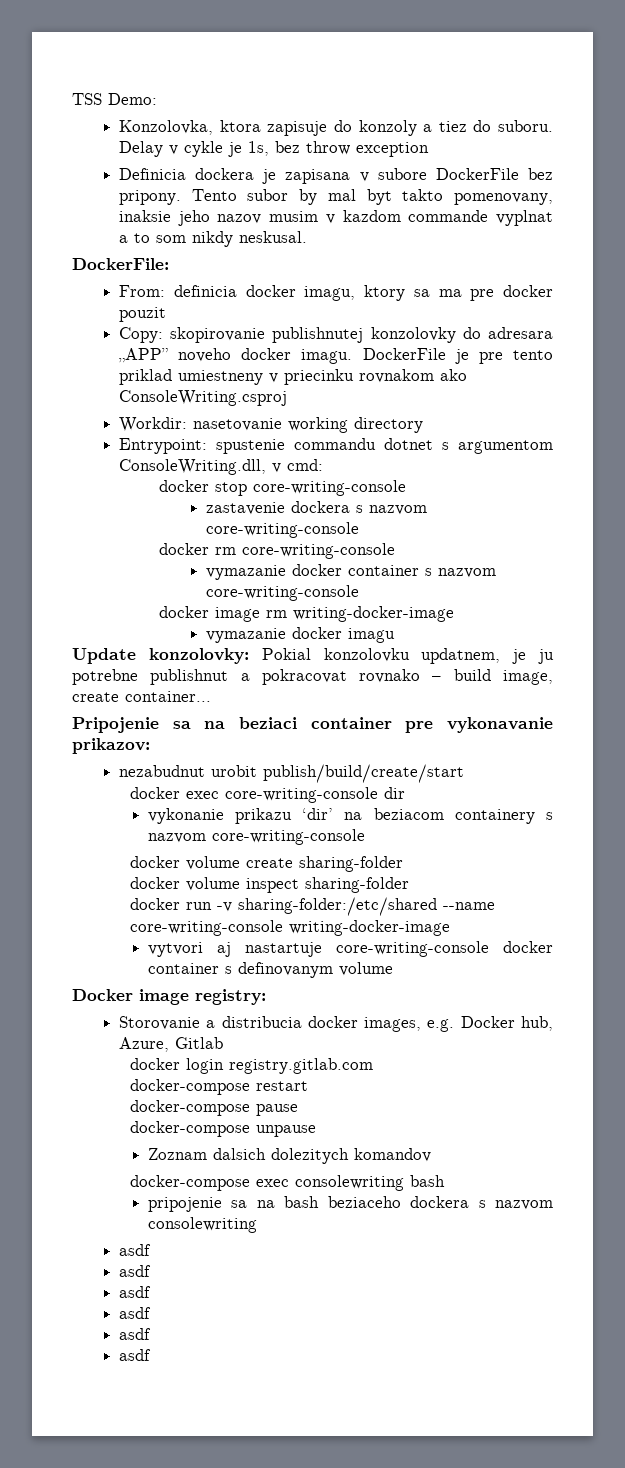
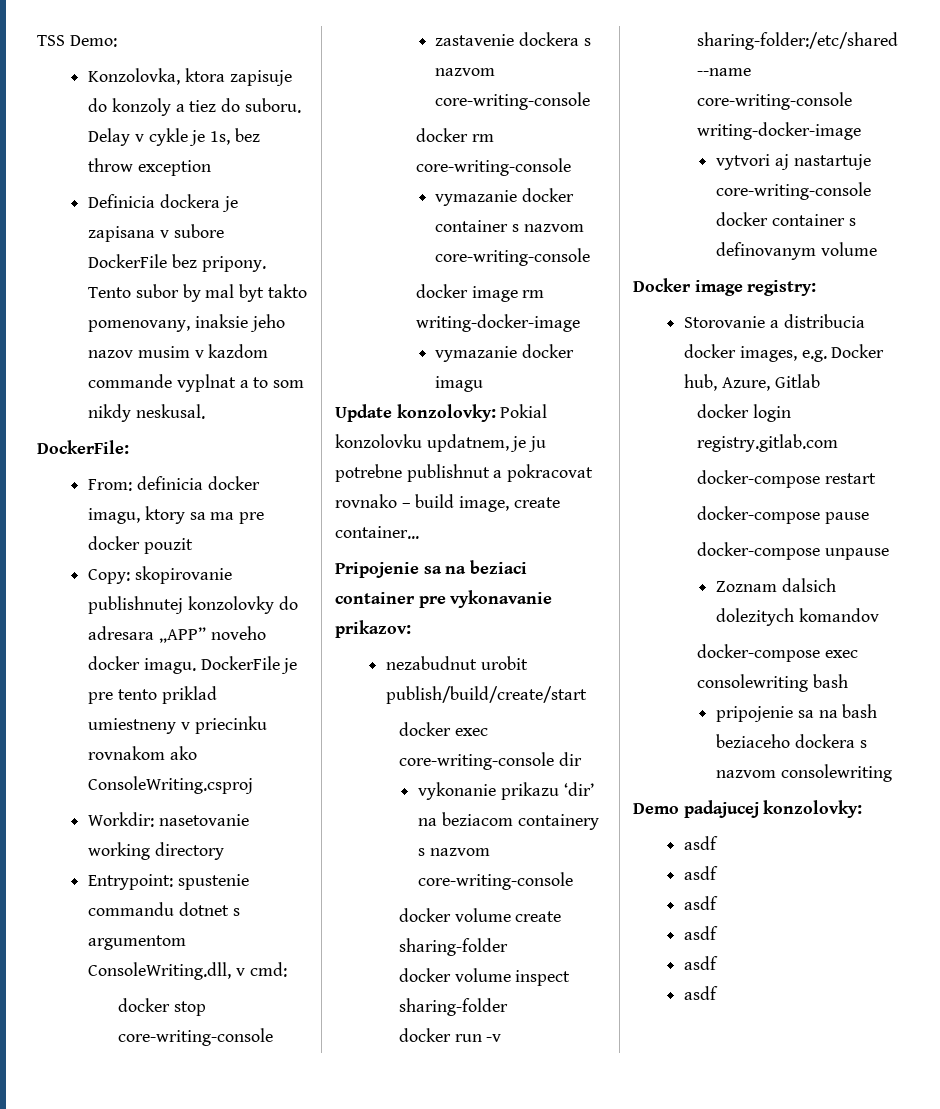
+ Demo padajucej konzolovky:

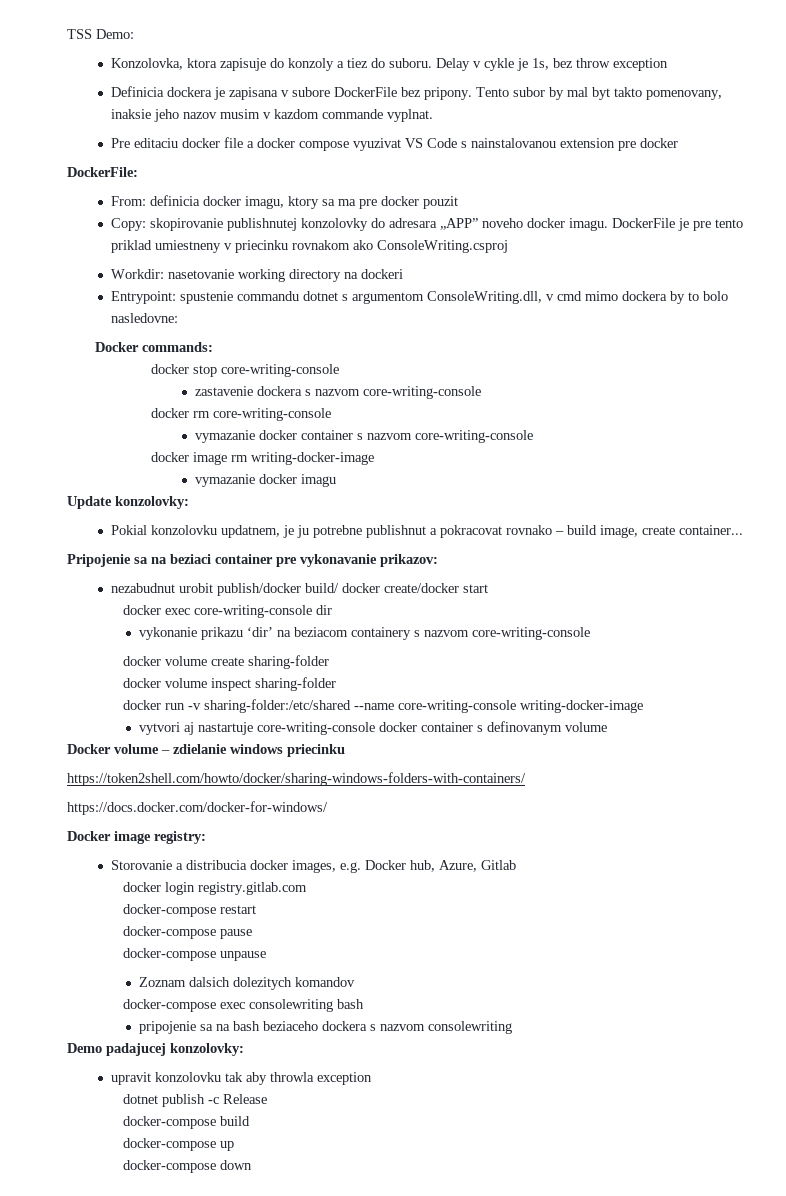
- Tento subor by mal byt takto pomenovany, inaksie jeho nazov musim v kazdom commande vyplnat a to som nikdy neskusal.
+ Tento subor by mal byt takto pomenovany, inaksie jeho nazov musim v kazdom commande vyplnat.
+ Pre editaciu docker file a docker compose vyuzivat VS Code s nainstalovanou extension pre docker
- Workdir: nasetovanie working directory
+ Workdir: nasetovanie working directory na dockeri
- Entrypoint: spustenie commandu dotnet s argumentom ConsoleWriting.dll, v cmd:
+ Entrypoint: spustenie commandu dotnet s argumentom ConsoleWriting.dll, v cmd mimo dockera by to bolo nasledovne:
+ Docker commands:
- Update konzolovky: Pokial konzolovku updatnem, je ju potrebne publishnut a pokracovat rovnako – build image, create container...
+ Update konzolovky:
+ Pokial konzolovku updatnem, je ju potrebne publishnut a pokracovat rovnako – build image, create container...
- nezabudnut urobit publish/build/create/start
+ nezabudnut urobit publish/docker build/ docker create/docker start
+ Docker volume – zdielanie windows priecinku
+ https://token2shell.com/howto/docker/sharing-windows-folders-with-containers/
+ https://docs.docker.com/docker-for-windows/
  Demo padajucej konzolovky:
- asdf
- asdf
- asdf
- asdf
- asdf
- asdf
+ upravit konzolovku tak aby throwla exception
+ dotnet publish -c Release
+ docker-compose build
+ docker-compose up
+ docker-compose down

